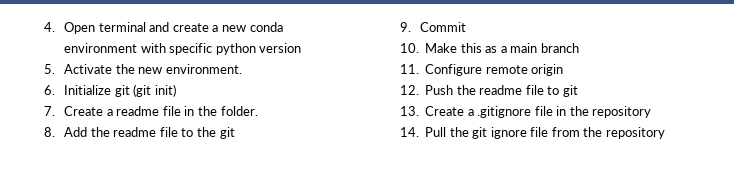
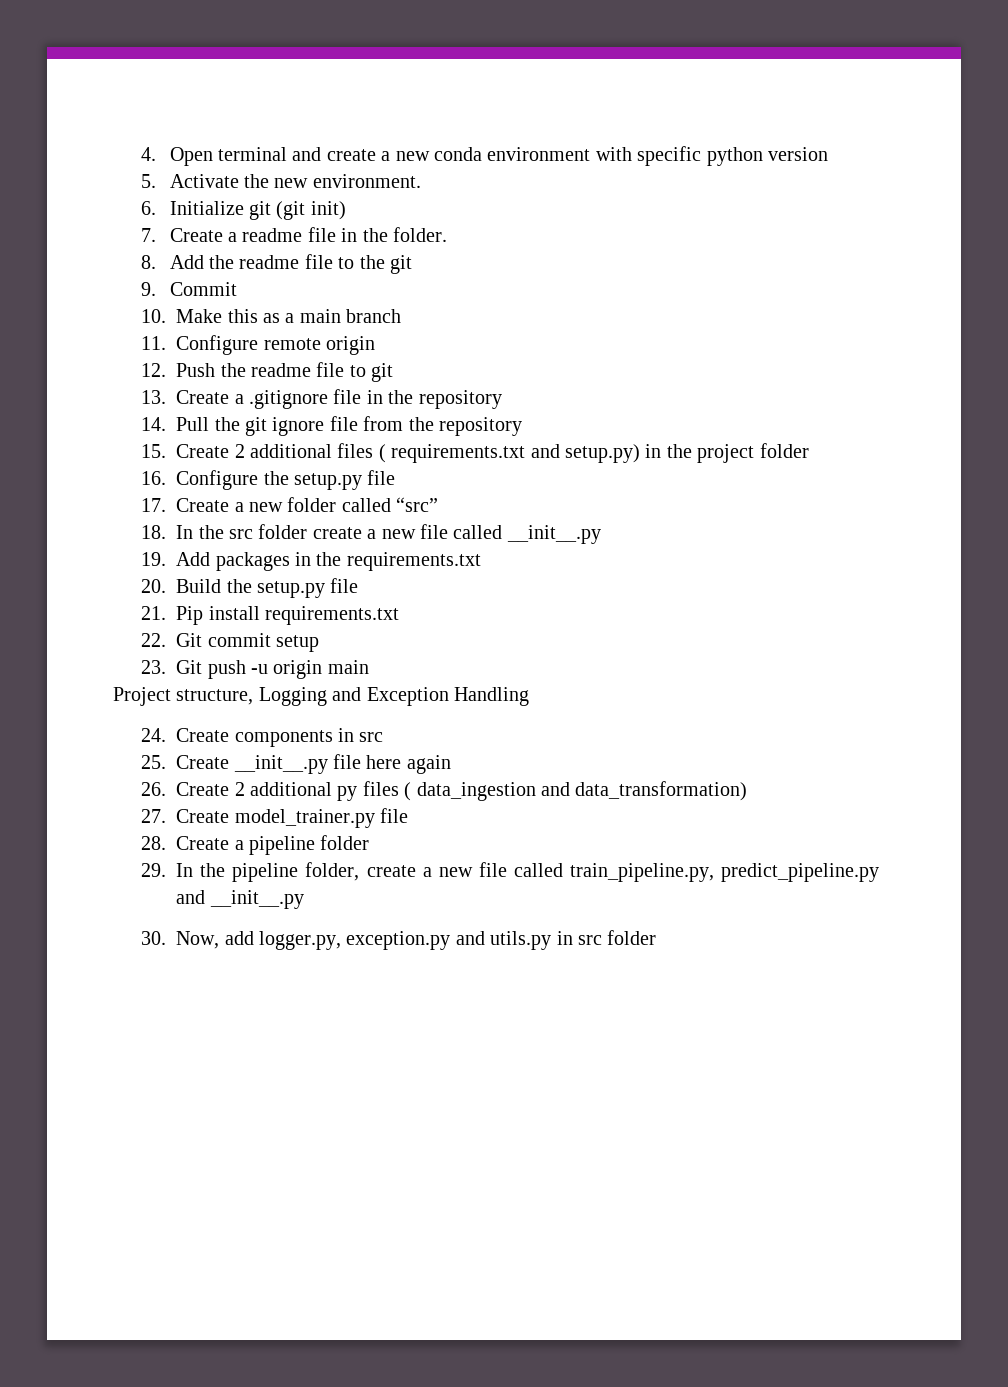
+ 15. Create 2 additional files ( requirements.txt and setup.py) in the project folder
+ 16. Configure the setup.py file
+ 17. Create a new folder called “src”
+ 18. In the src folder create a new file called __init__.py
+ 19. Add packages in the requirements.txt
+ 20. Build the setup.py file
+ 21. Pip install requirements.txt
+ 22. Git commit setup
+ 23. Git push -u origin main
+ Project structure, Logging and Exception Handling
+ 24. Create components in src
+ 25. Create __init__.py file here again
+ 26. Create 2 additional py files ( data_ingestion and data_transformation)
+ 27. Create model_trainer.py file
+ 28. Create a pipeline folder
+ 29. In the pipeline folder, create a new file called train_pipeline.py, predict_pipeline.py and __init__.py
+ 30. Now, add logger.py, exception.py and utils.py in src folder

